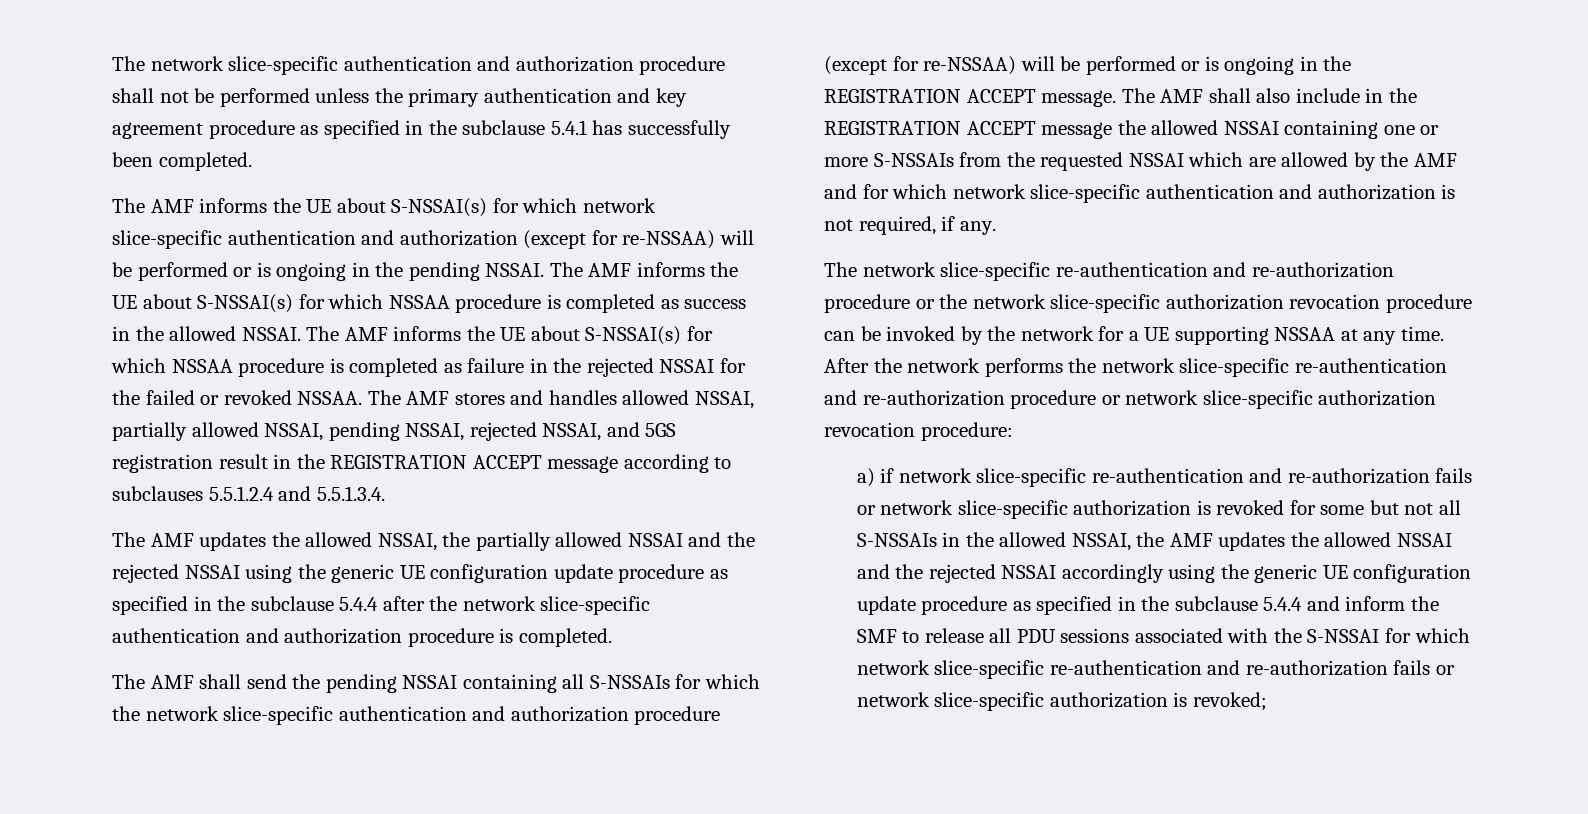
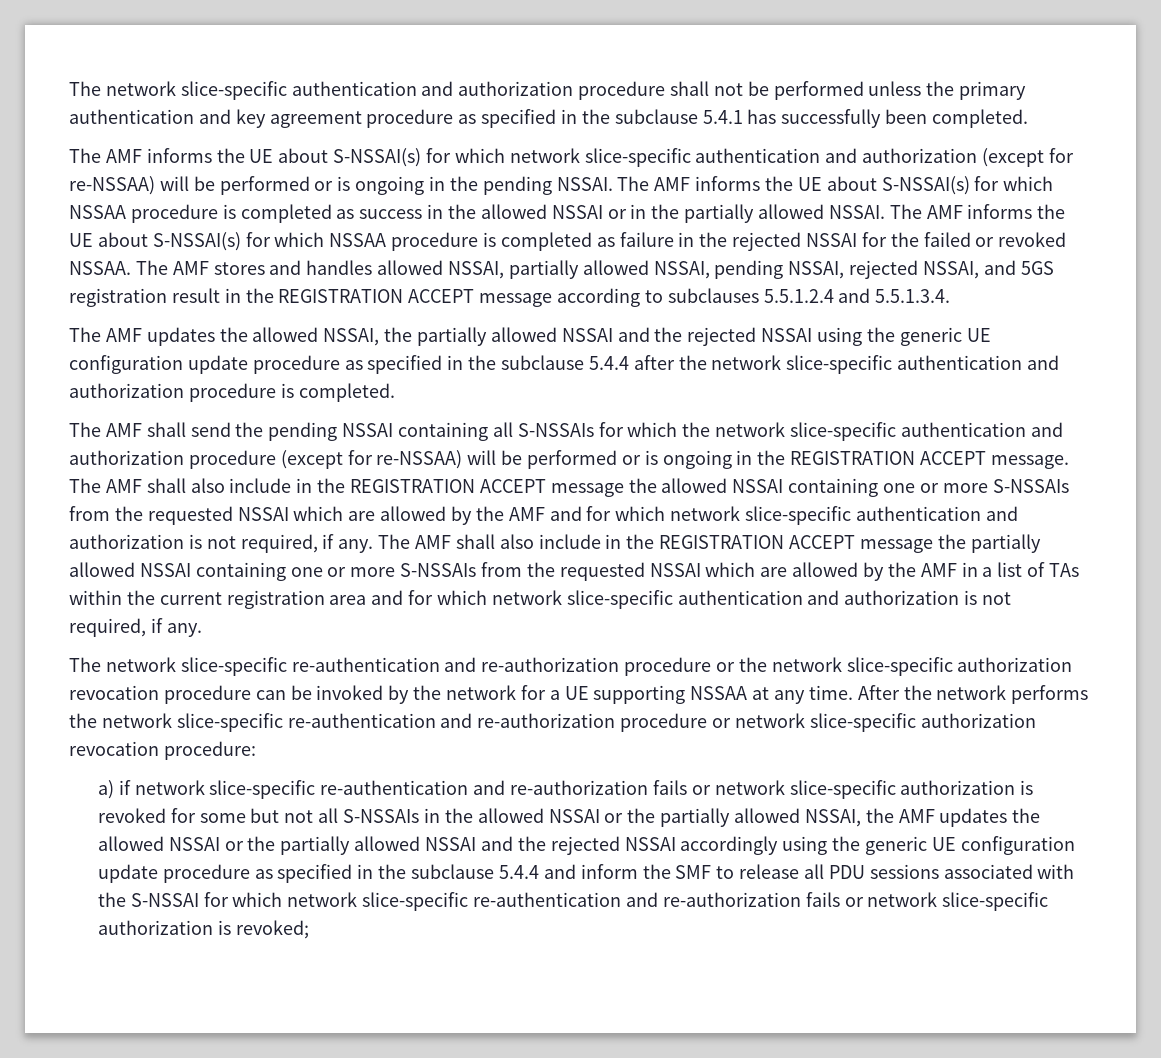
- The AMF informs the UE about S-NSSAI(s) for which NSSAA procedure is completed as success in the allowed NSSAI.
+ The AMF informs the UE about S-NSSAI(s) for which NSSAA procedure is completed as success in the allowed NSSAI or in the partially allowed NSSAI.
+ The AMF shall also include in the REGISTRATION ACCEPT message the partially allowed NSSAI containing one or more S-NSSAIs from the requested NSSAI which are allowed by the AMF in a list of TAs within the current registration area and for which network slice-specific authentication and authorization is not required, if any.
- a) if network slice-specific re-authentication and re-authorization fails or network slice-specific authorization is revoked for some but not all S-NSSAIs in the allowed NSSAI, the AMF updates the allowed NSSAI and the rejected NSSAI accordingly using the generic UE configuration update procedure as specified in the subclause 5.4.4 and inform the SMF to release all PDU sessions associated with the S-NSSAI for which network slice-specific re-authentication and re-authorization fails or network slice-specific authorization is revoked;
+ a) if network slice-specific re-authentication and re-authorization fails or network slice-specific authorization is revoked for some but not all S-NSSAIs in the allowed NSSAI or the partially allowed NSSAI, the AMF updates the allowed NSSAI or the partially allowed NSSAI and the rejected NSSAI accordingly using the generic UE configuration update procedure as specified in the subclause 5.4.4 and inform the SMF to release all PDU sessions associated with the S-NSSAI for which network slice-specific re-authentication and re-authorization fails or network slice-specific authorization is revoked;

